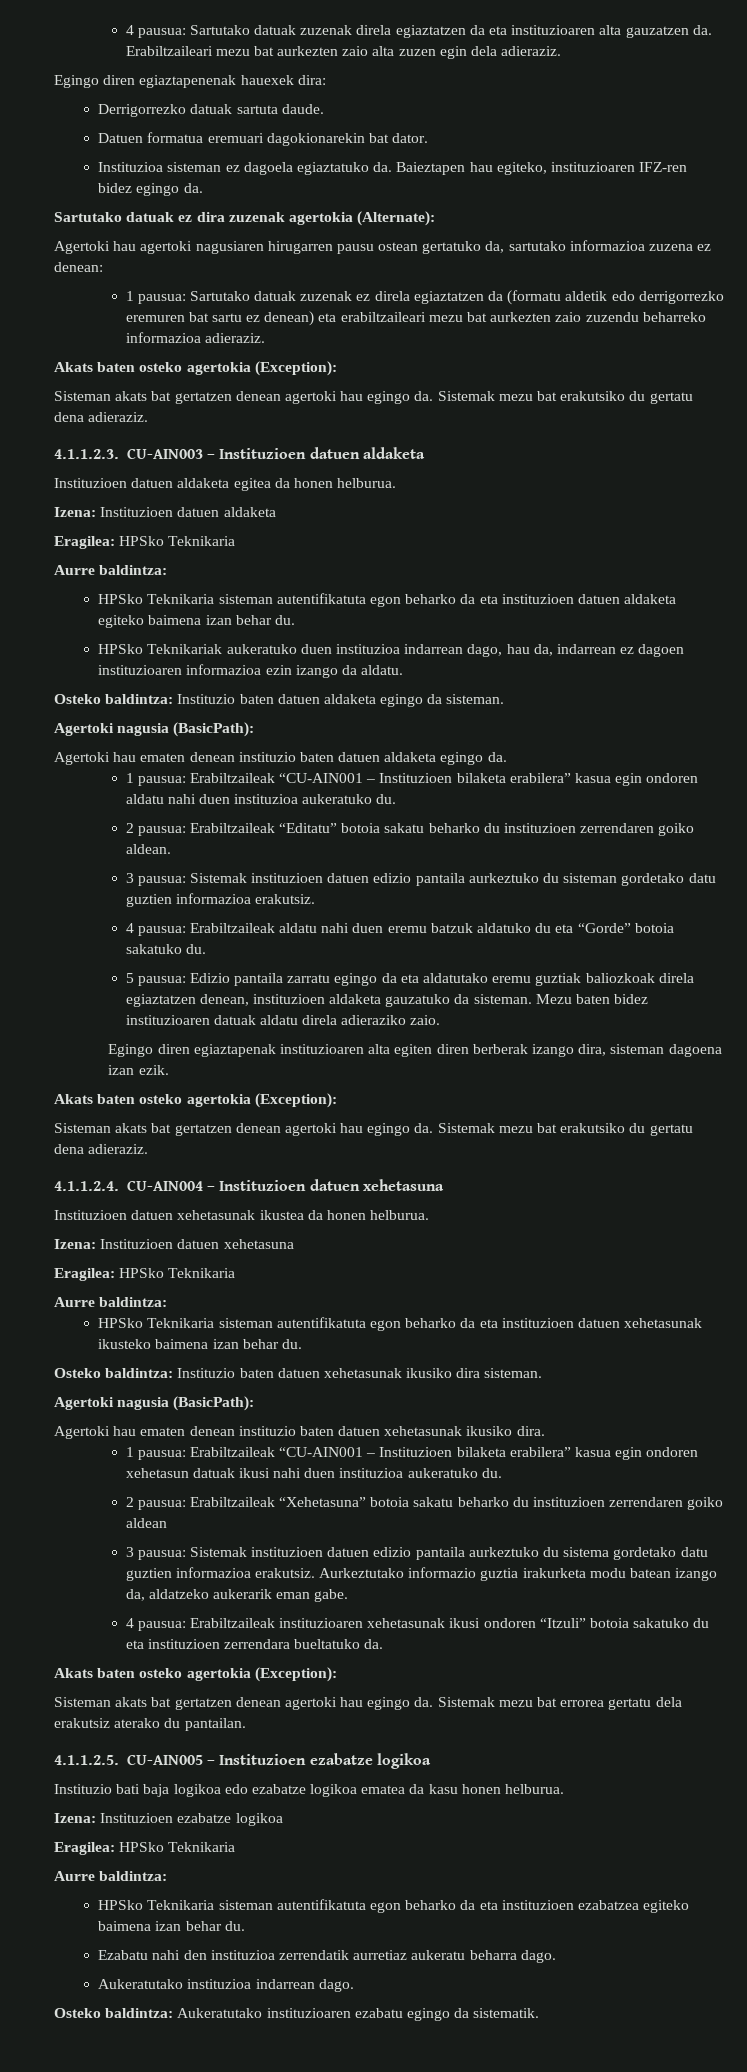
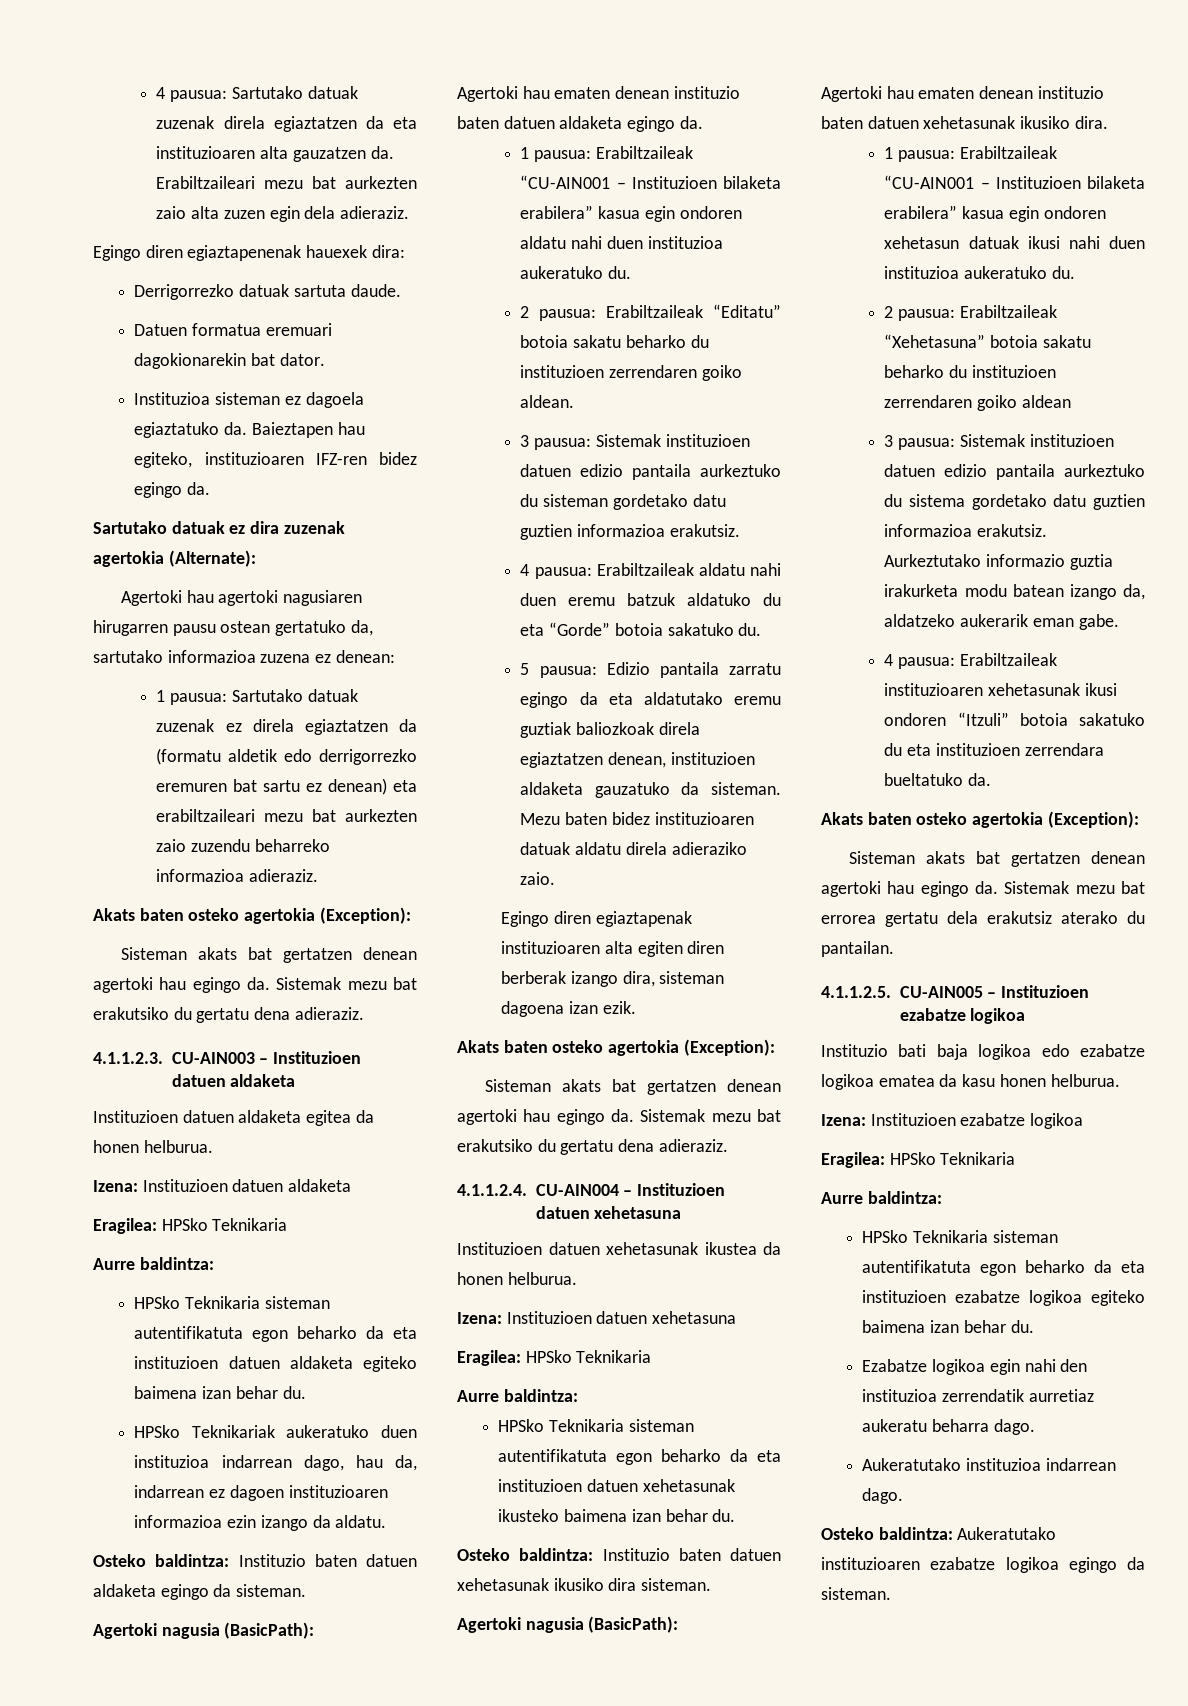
- HPSko Teknikaria sisteman autentifikatuta egon beharko da eta instituzioen ezabatzea egiteko baimena izan behar du.
- Ezabatu nahi den instituzioa zerrendatik aurretiaz aukeratu beharra dago.
+ HPSko Teknikaria sisteman autentifikatuta egon beharko da eta instituzioen ezabatze logikoa egiteko baimena izan behar du.
+ Ezabatze logikoa egin nahi den instituzioa zerrendatik aurretiaz aukeratu beharra dago.
- Osteko baldintza: Aukeratutako instituzioaren ezabatu egingo da sistematik.
+ Osteko baldintza: Aukeratutako instituzioaren ezabatze logikoa egingo da sisteman.

